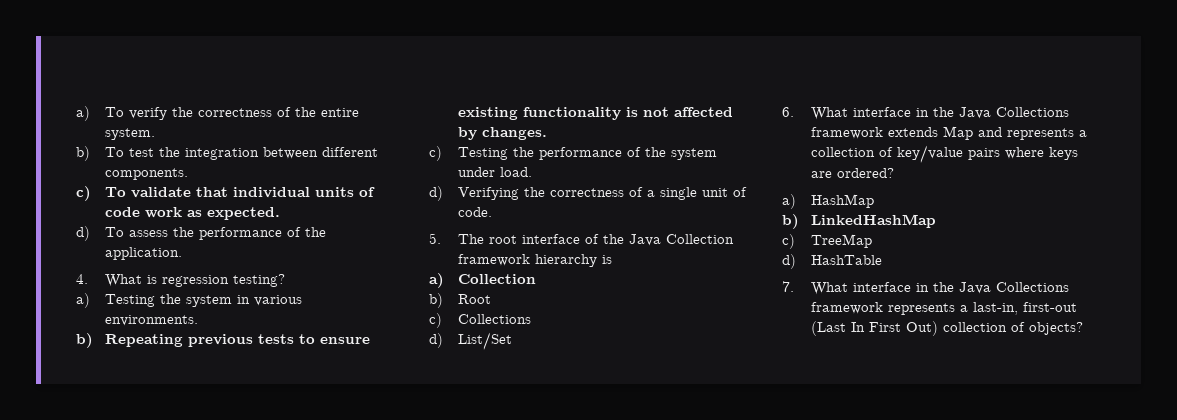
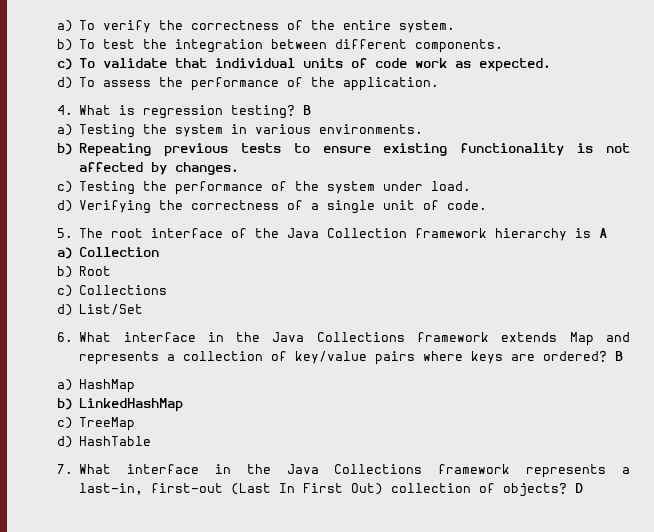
- 4. What is regression testing?
+ 4. What is regression testing? B
- 5. The root interface of the Java Collection framework hierarchy is
+ 5. The root interface of the Java Collection framework hierarchy is A
- 6. What interface in the Java Collections framework extends Map and represents a collection of key/value pairs where keys are ordered?
+ 6. What interface in the Java Collections framework extends Map and represents a collection of key/value pairs where keys are ordered? B
+ D

